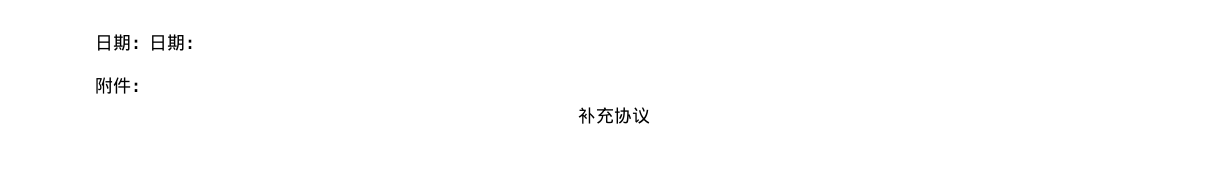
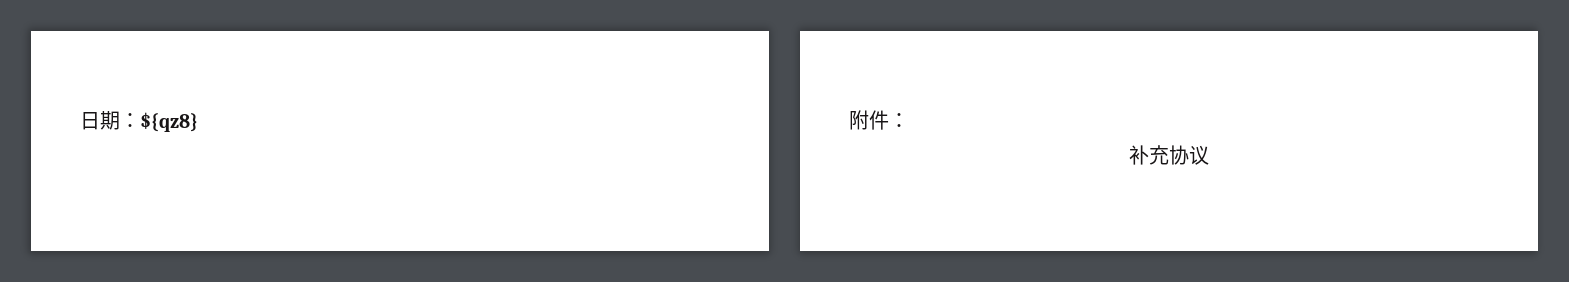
- 日期：日期：
+ 日期：${qz8}

